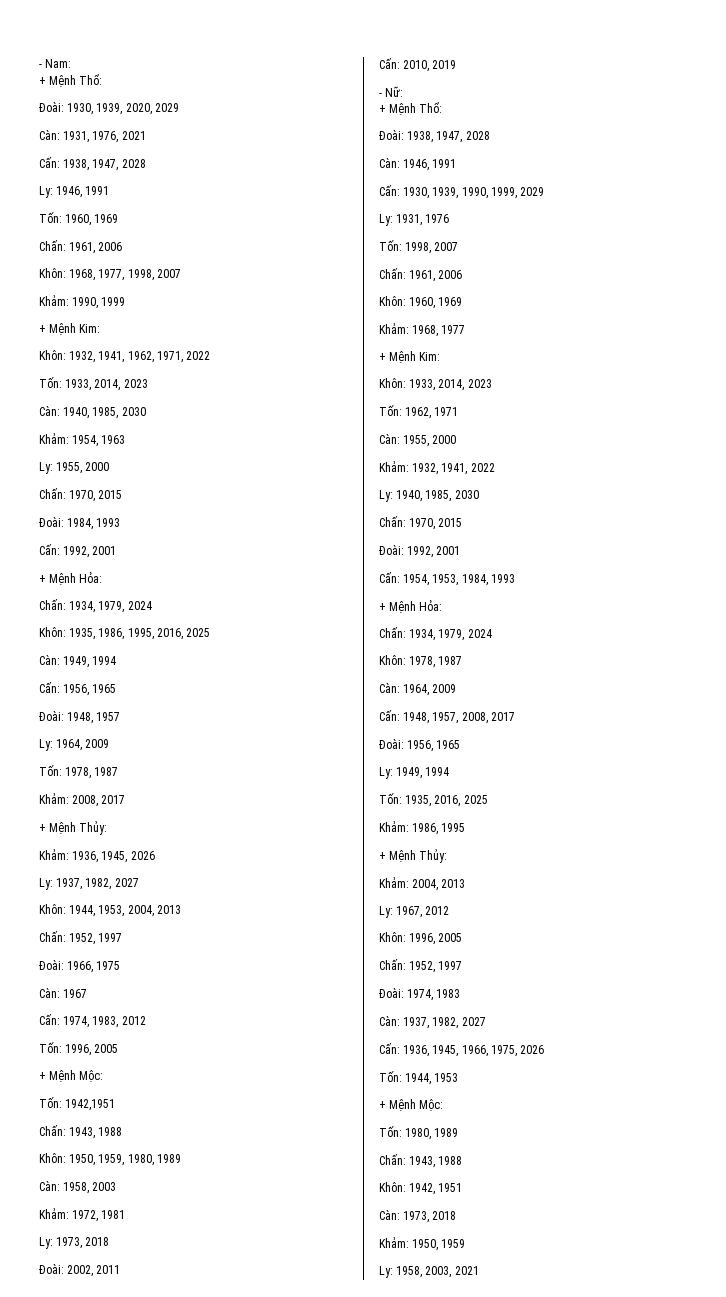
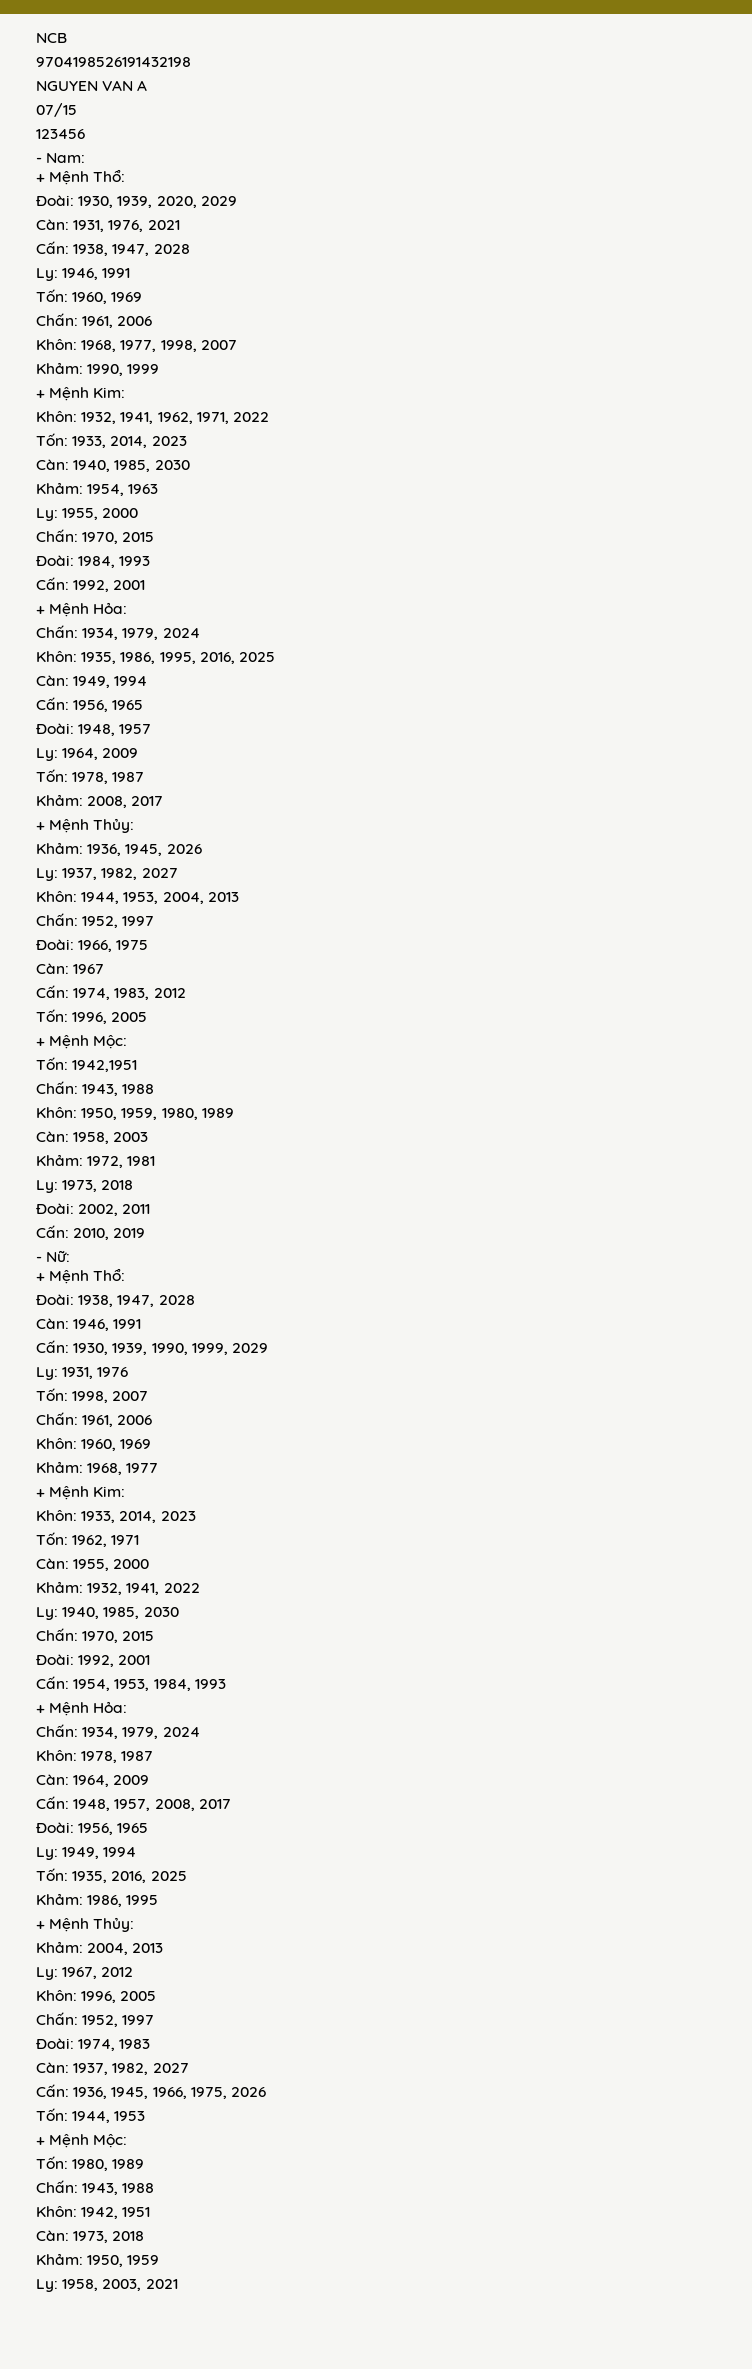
+ NCB
+ 9704198526191432198
+ NGUYEN VAN A
+ 07/15
+ 123456

